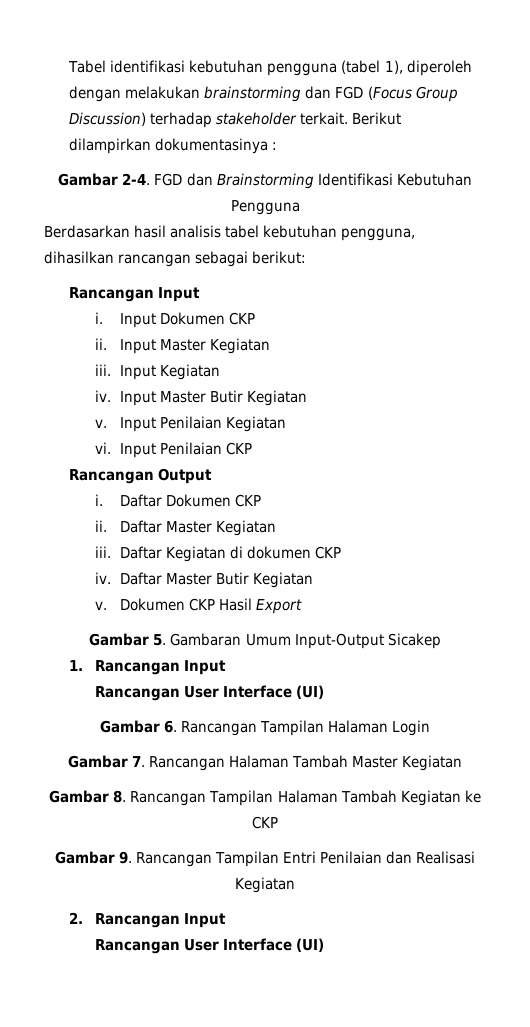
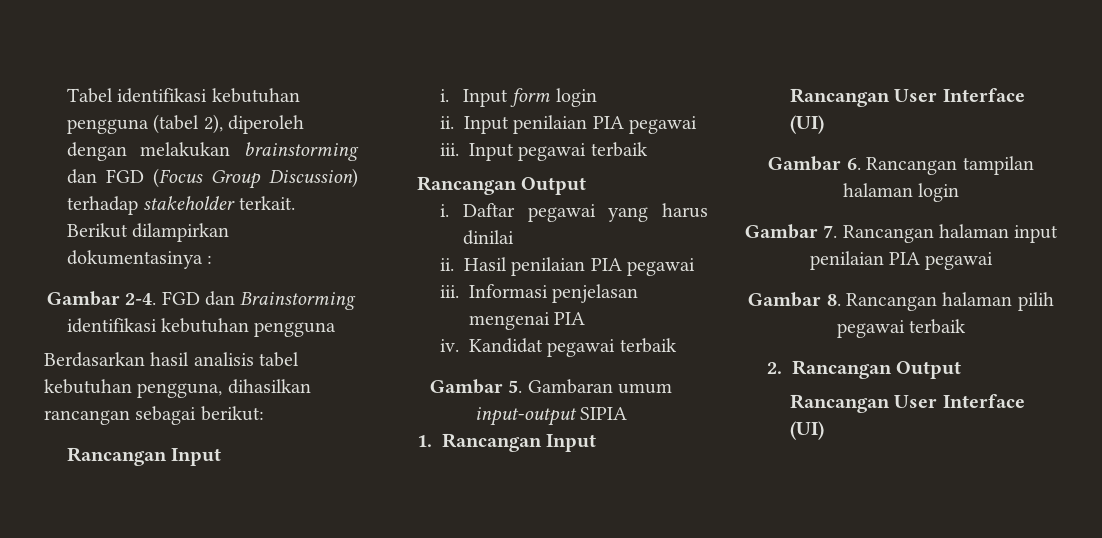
- Tabel identifikasi kebutuhan pengguna (tabel 1), diperoleh dengan melakukan brainstorming dan FGD (Focus Group Discussion) terhadap stakeholder terkait.
+ Tabel identifikasi kebutuhan pengguna (tabel 2), diperoleh dengan melakukan brainstorming dan FGD (Focus Group Discussion) terhadap stakeholder terkait.
- FGD dan Brainstorming Identifikasi Kebutuhan Pengguna
+ FGD dan Brainstorming identifikasi kebutuhan pengguna
- Input Dokumen CKP
+ Input form login
- Input Master Kegiatan
+ Input penilaian PIA pegawai
- Input Kegiatan
- iv. Input Master Butir Kegiatan
- v. Input Penilaian Kegiatan
- vi. Input Penilaian CKP
+ Input pegawai terbaik
  Rancangan Output
- i. Daftar Dokumen CKP
- ii. Daftar Master Kegiatan
- iii. Daftar Kegiatan di dokumen CKP
- iv. Daftar Master Butir Kegiatan
- v. Dokumen CKP Hasil Export
+ i. Daftar pegawai yang harus dinilai
+ ii. Hasil penilaian PIA pegawai
+ iii. Informasi penjelasan mengenai PIA
+ iv. Kandidat pegawai terbaik
- Gambar 5. Gambaran Umum Input-Output Sicakep
+ Gambar 5. Gambaran umum input-output SIPIA
- Gambar 6. Rancangan Tampilan Halaman Login
+ Gambar 6. Rancangan tampilan halaman login
- Gambar 7. Rancangan Halaman Tambah Master Kegiatan
- Gambar 8. Rancangan Tampilan Halaman Tambah Kegiatan ke CKP
- Gambar 9. Rancangan Tampilan Entri Penilaian dan Realisasi Kegiatan
+ Gambar 7. Rancangan halaman input penilaian PIA pegawai
+ Gambar 8. Rancangan halaman pilih pegawai terbaik
- 2. Rancangan Input
+ 2. Rancangan Output

